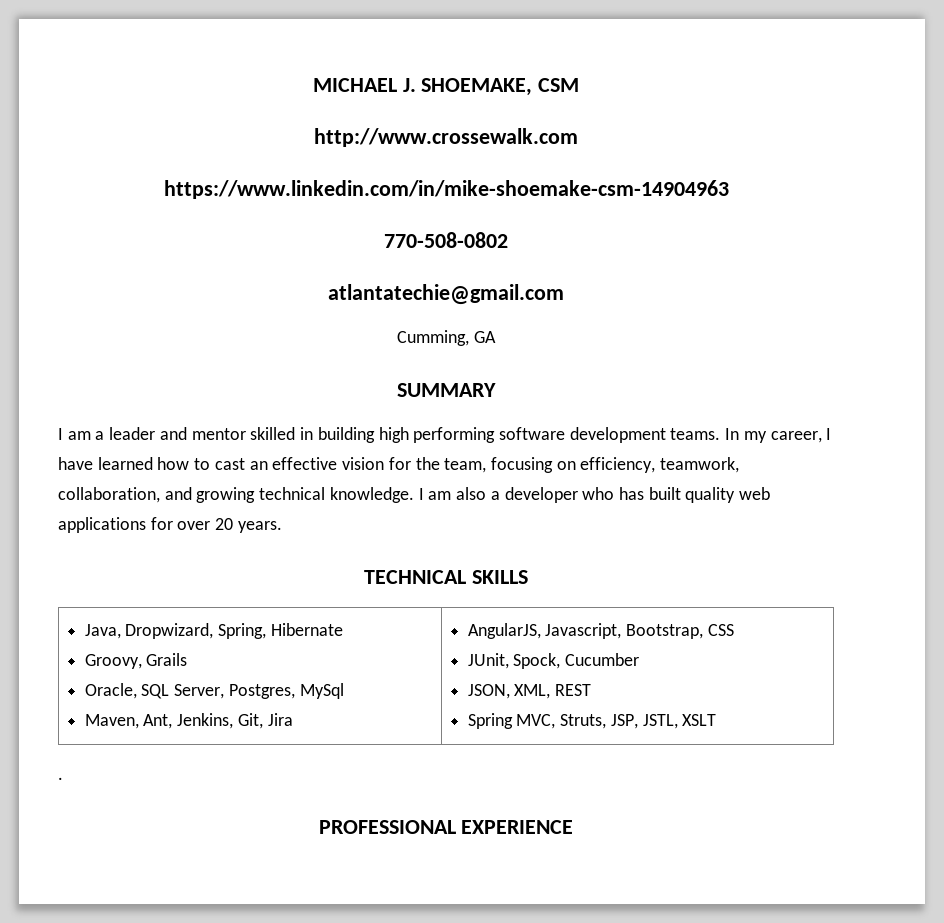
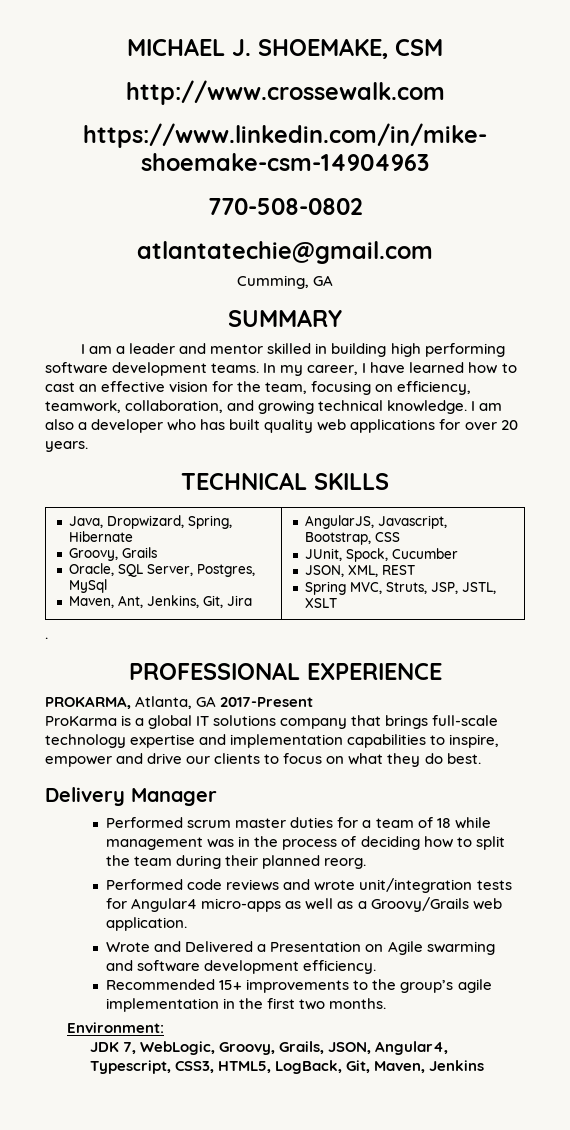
+ PROKARMA, Atlanta, GA 2017-Present
+ ProKarma is a global IT solutions company that brings full-scale technology expertise and implementation capabilities to inspire, empower and drive our clients to focus on what they do best.
+ Delivery Manager
+ Performed scrum master duties for a team of 18 while management was in the process of deciding how to split the team during their planned reorg.
+ Performed code reviews and wrote unit/integration tests for Angular4 micro-apps as well as a Groovy/Grails web application.
+ Wrote and Delivered a Presentation on Agile swarming and software development efficiency.
+ Recommended 15+ improvements to the group’s agile implementation in the first two months.
+ Environment:
+ JDK 7, WebLogic, Groovy, Grails, JSON, Angular4, Typescript, CSS3, HTML5, LogBack, Git, Maven, Jenkins

